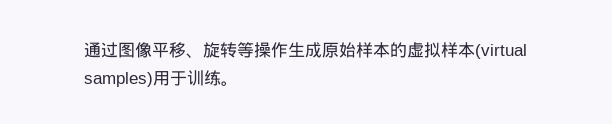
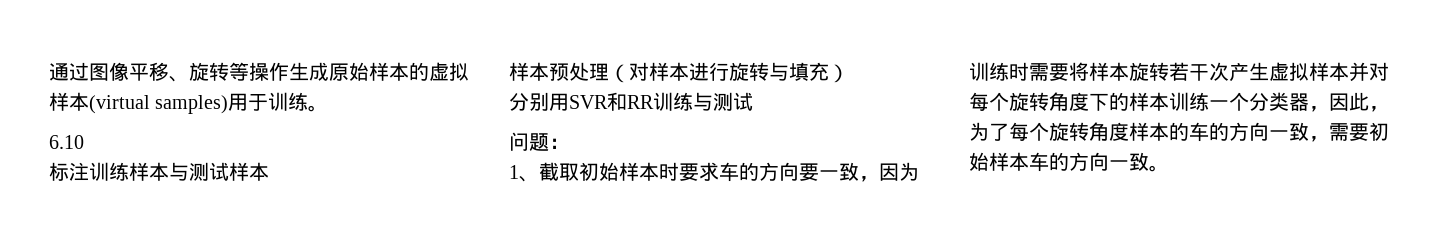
+ 6.10
+ 标注训练样本与测试样本
+ 样本预处理（对样本进行旋转与填充）
+ 分别用SVR和RR训练与测试
+ 问题：
+ 1、截取初始样本时要求车的方向要一致，因为训练时需要将样本旋转若干次产生虚拟样本并对每个旋转角度下的样本训练一个分类器，因此，为了每个旋转角度样本的车的方向一致，需要初始样本车的方向一致。

